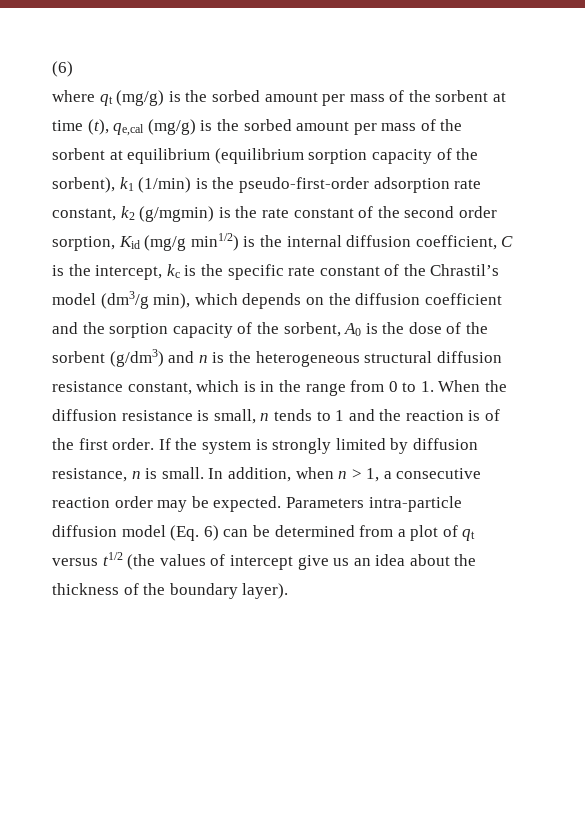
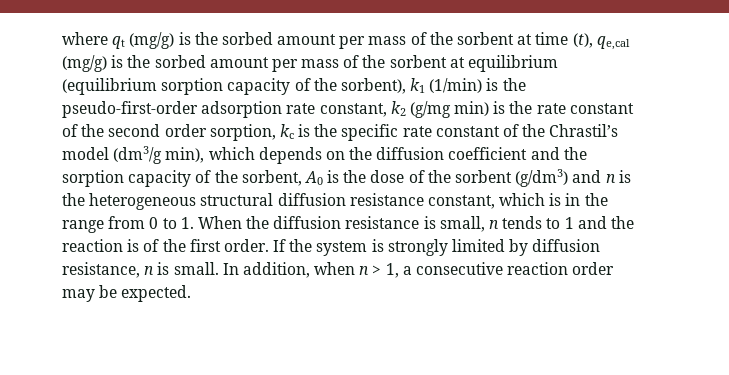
- (6)
- where qt (mg/g) is the sorbed amount per mass of the sorbent at time (t), qe,cal (mg/g) is the sorbed amount per mass of the sorbent at equilibrium (equilibrium sorption capacity of the sorbent), k1 (1/min) is the pseudo-first-order adsorption rate constant, k2 (g/mgmin) is the rate constant of the second order sorption, Kid (mg/g min1/2) is the internal diffusion coefficient, C is the intercept, kc is the specific rate constant of the Chrastil’s model (dm3/g min), which depends on the diffusion coefficient and the sorption capacity of the sorbent, A0 is the dose of the sorbent (g/dm3) and n is the heterogeneous structural diffusion resistance constant, which is in the range from 0 to 1. When the diffusion resistance is small, n tends to 1 and the reaction is of the first order.
+ where qt (mg/g) is the sorbed amount per mass of the sorbent at time (t), qe,cal (mg/g) is the sorbed amount per mass of the sorbent at equilibrium (equilibrium sorption capacity of the sorbent), k1 (1/min) is the pseudo-first-order adsorption rate constant, k2 (g/mg min) is the rate constant of the second order sorption, kc is the specific rate constant of the Chrastil’s model (dm3/g min), which depends on the diffusion coefficient and the sorption capacity of the sorbent, A0 is the dose of the sorbent (g/dm3) and n is the heterogeneous structural diffusion resistance constant, which is in the range from 0 to 1. When the diffusion resistance is small, n tends to 1 and the reaction is of the first order.
- Parameters intra-particle diffusion model (Eq. 6) can be determined from a plot of qt versus t1/2 (the values of intercept give us an idea about the thickness of the boundary layer).

